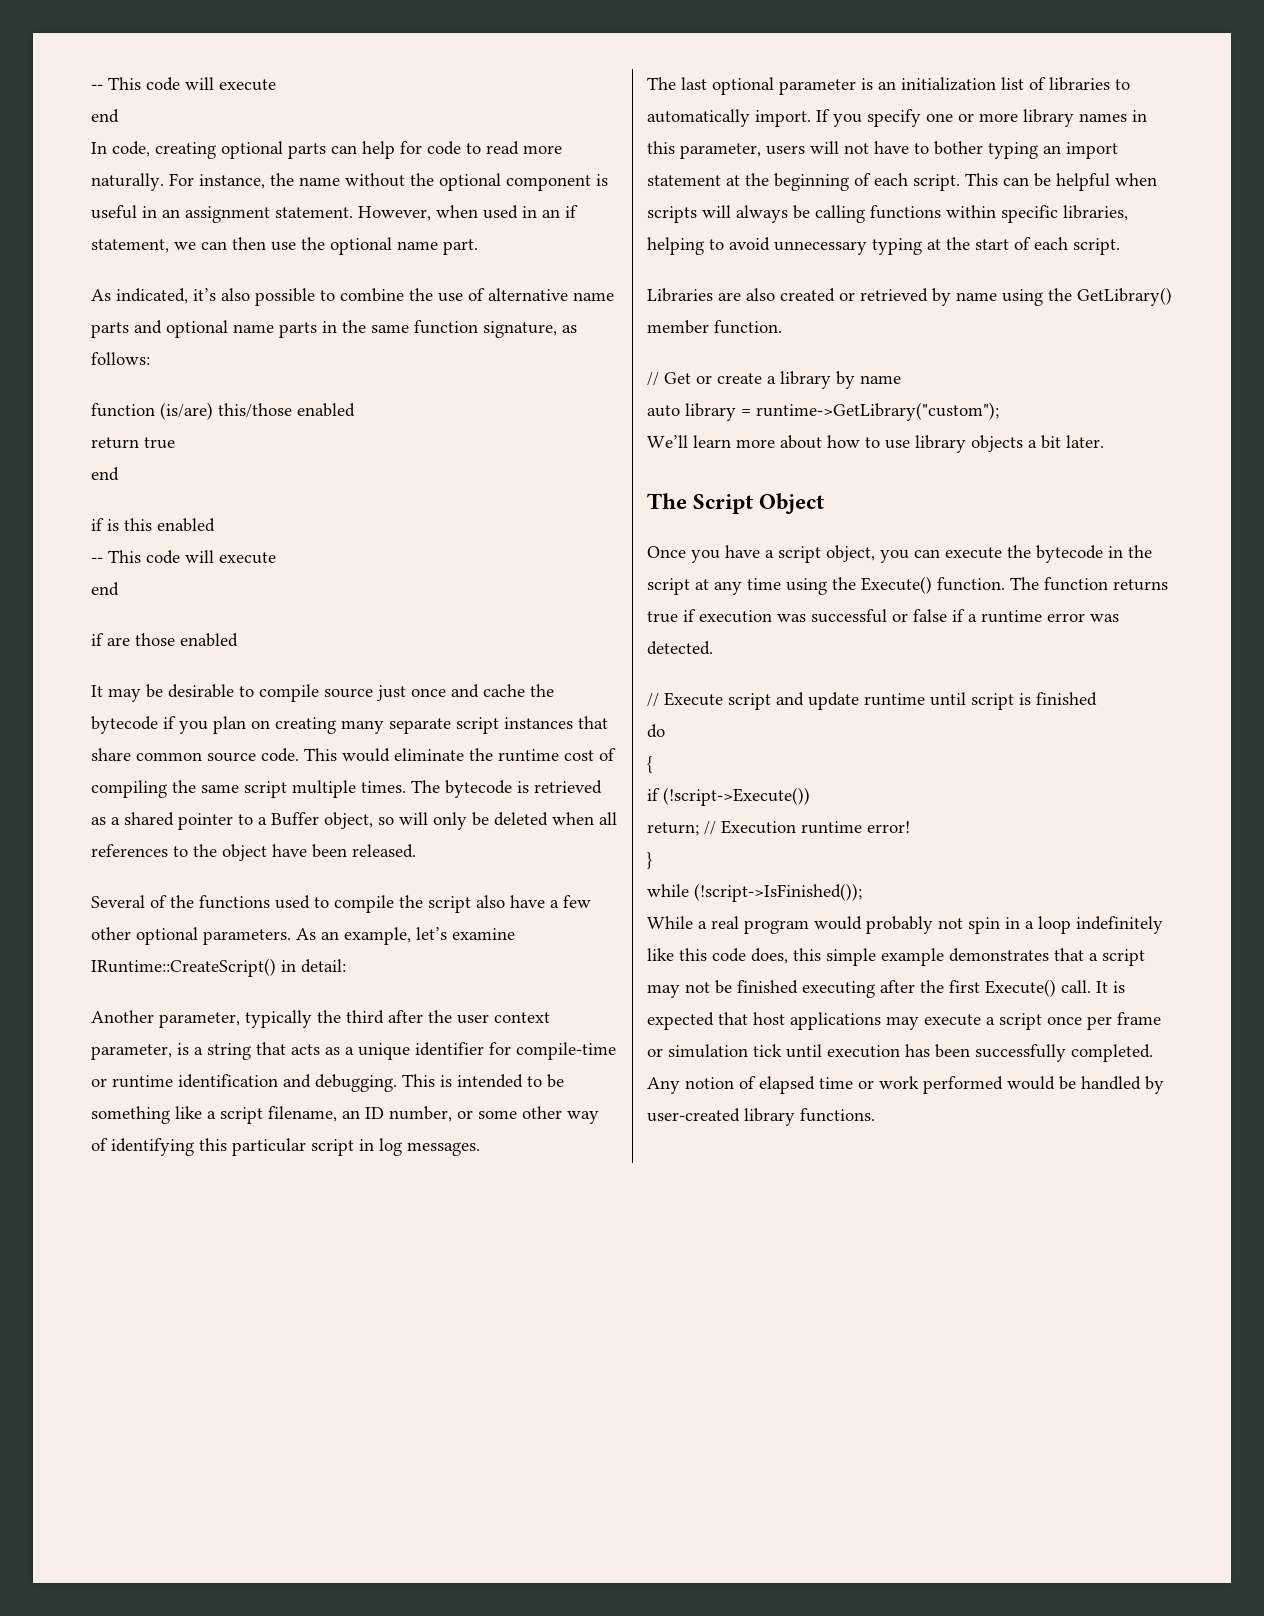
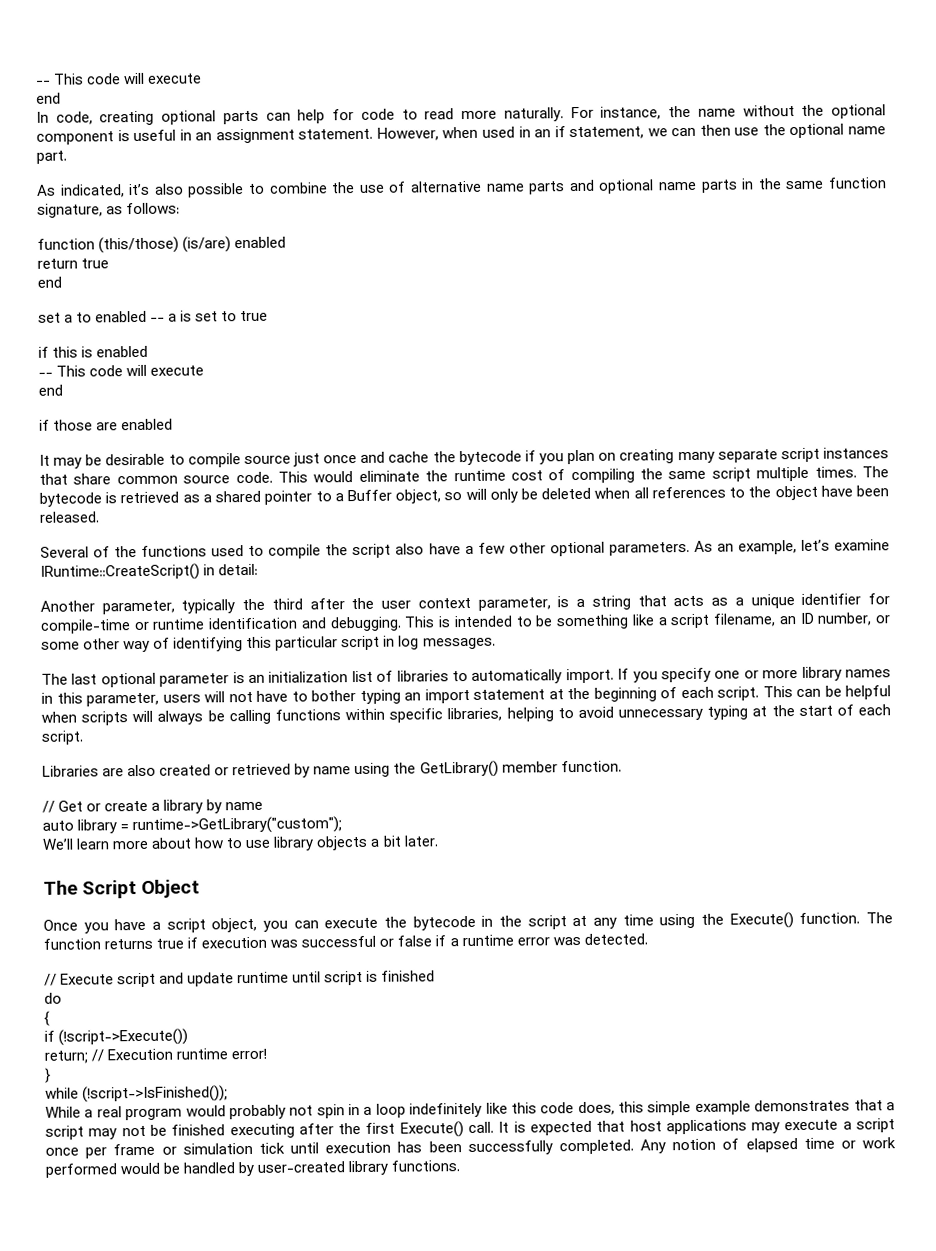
- function (is/are) this/those enabled
+ function (this/those) (is/are) enabled
- if is this enabled
+ set a to enabled -- a is set to true
+ if this is enabled
- if are those enabled
+ if those are enabled

